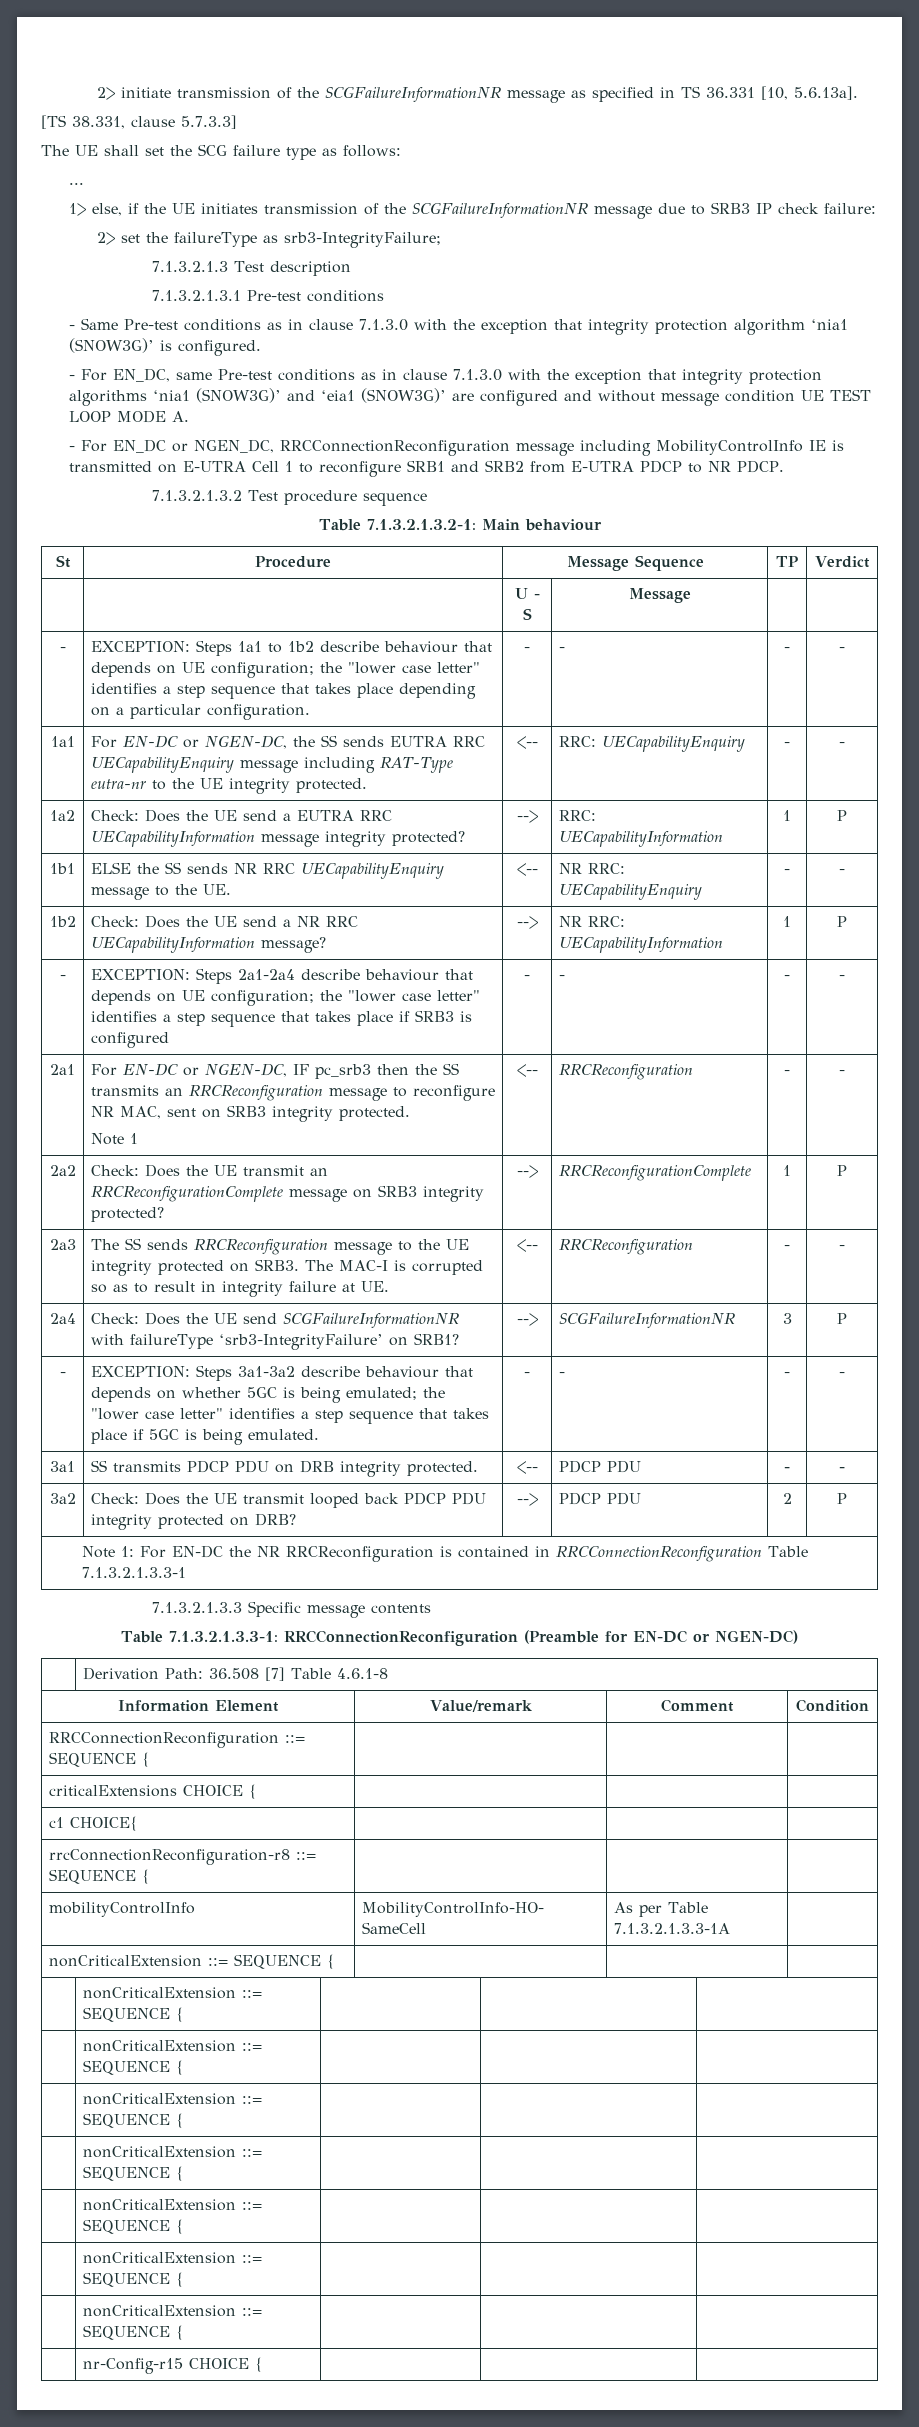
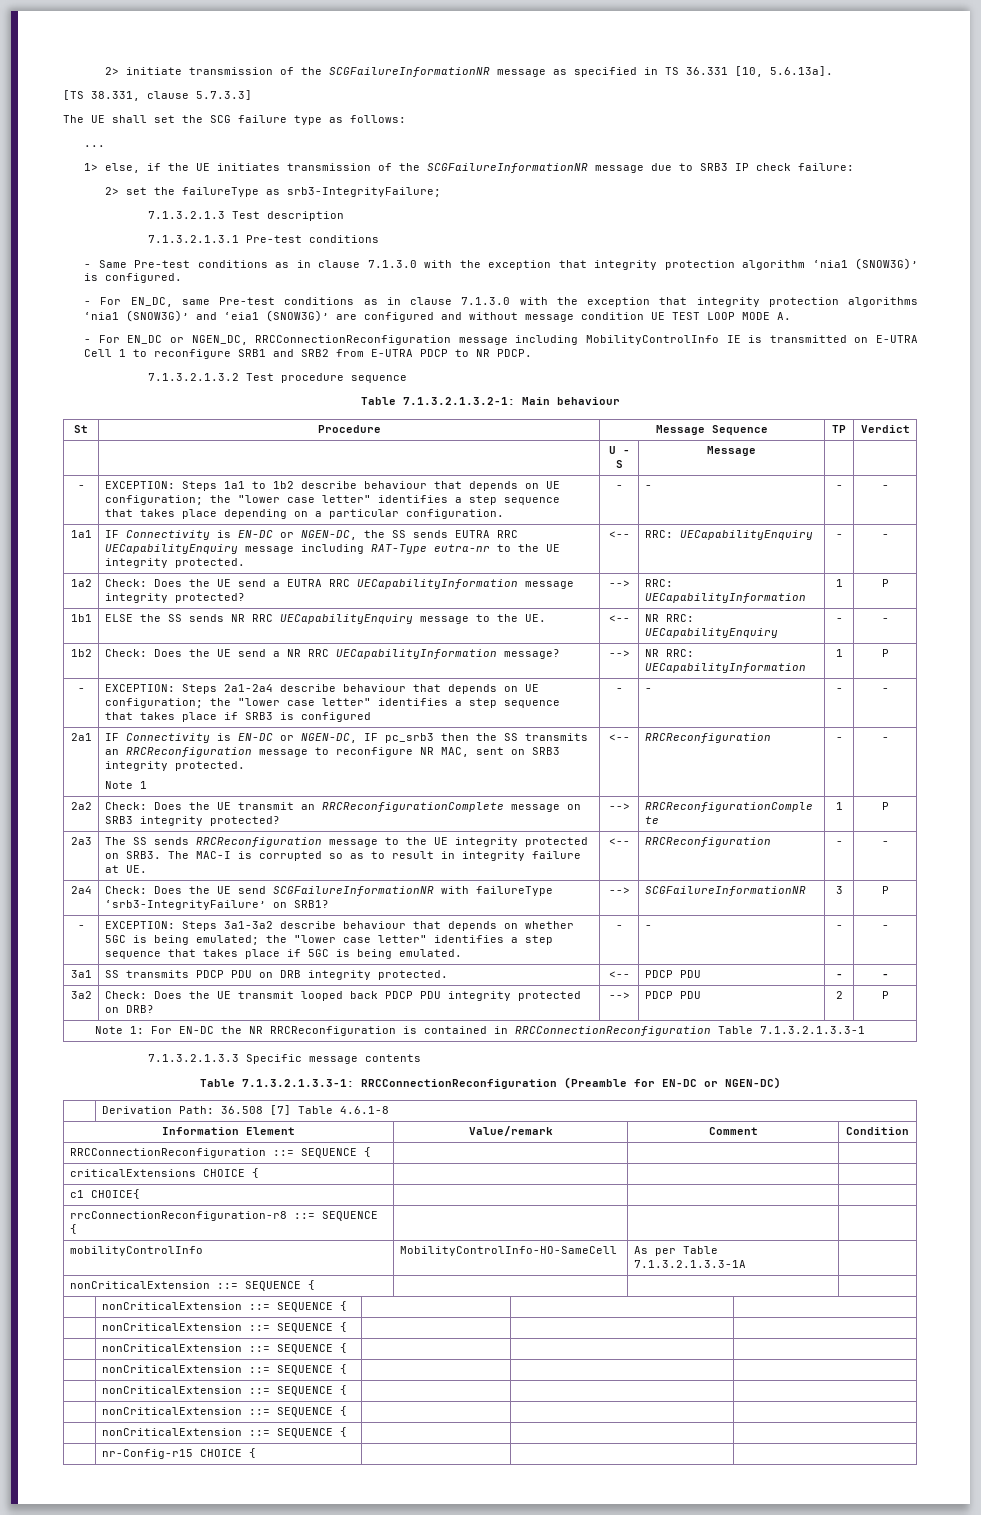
- 1a1 | For EN-DC or NGEN-DC, the SS sends EUTRA RRC UECapabilityEnquiry message including RAT-Type eutra-nr to the UE integrity protected. | <-- | RRC: UECapabilityEnquiry | - | -
+ 1a1 | IF Connectivity is EN-DC or NGEN-DC, the SS sends EUTRA RRC UECapabilityEnquiry message including RAT-Type eutra-nr to the UE integrity protected. | <-- | RRC: UECapabilityEnquiry | - | -
- 2a1 | For EN-DC or NGEN-DC, IF pc_srb3 then the SS transmits an RRCReconfiguration message to reconfigure NR MAC, sent on SRB3 integrity protected.
+ 2a1 | IF Connectivity is EN-DC or NGEN-DC, IF pc_srb3 then the SS transmits an RRCReconfiguration message to reconfigure NR MAC, sent on SRB3 integrity protected.

